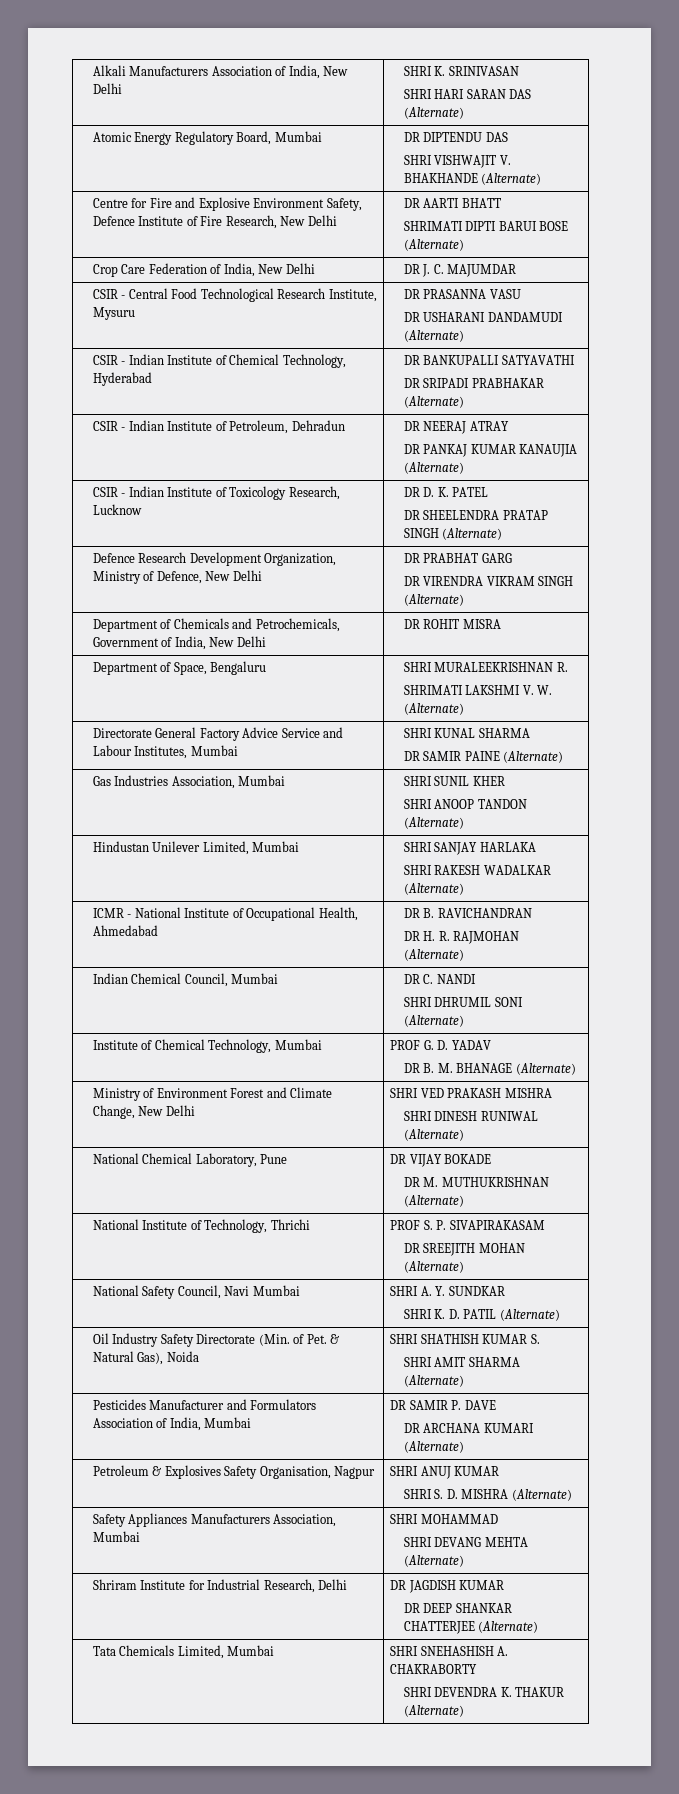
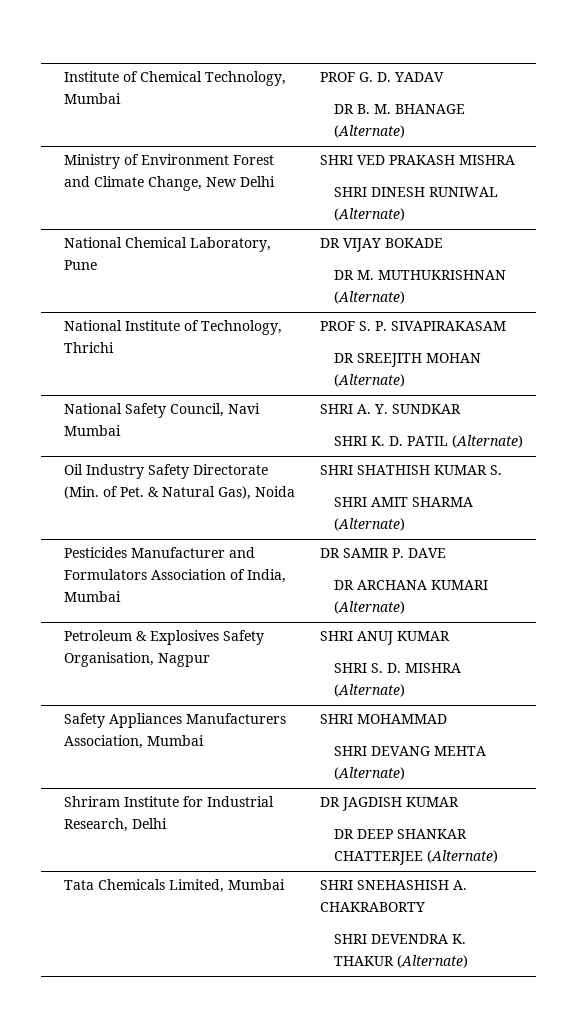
- Alkali Manufacturers Association of India, New Delhi | SHRI K. SRINIVASAN
- SHRI HARI SARAN DAS (Alternate)
- Atomic Energy Regulatory Board, Mumbai | DR DIPTENDU DAS
- SHRI VISHWAJIT V. BHAKHANDE (Alternate)
- Centre for Fire and Explosive Environment Safety, Defence Institute of Fire Research, New Delhi | DR AARTI BHATT
- SHRIMATI DIPTI BARUI BOSE (Alternate)
- Crop Care Federation of India, New Delhi | DR J. C. MAJUMDAR
- CSIR - Central Food Technological Research Institute, Mysuru | DR PRASANNA VASU
- DR USHARANI DANDAMUDI (Alternate)
- CSIR - Indian Institute of Chemical Technology, Hyderabad | DR BANKUPALLI SATYAVATHI
- DR SRIPADI PRABHAKAR (Alternate)
- CSIR - Indian Institute of Petroleum, Dehradun | DR NEERAJ ATRAY
- DR PANKAJ KUMAR KANAUJIA (Alternate)
- CSIR - Indian Institute of Toxicology Research, Lucknow | DR D. K. PATEL
- DR SHEELENDRA PRATAP SINGH (Alternate)
- Defence Research Development Organization, Ministry of Defence, New Delhi | DR PRABHAT GARG
- DR VIRENDRA VIKRAM SINGH (Alternate)
- Department of Chemicals and Petrochemicals, Government of India, New Delhi | DR ROHIT MISRA
- Department of Space, Bengaluru | SHRI MURALEEKRISHNAN R.
- SHRIMATI LAKSHMI V. W. (Alternate)
- Directorate General Factory Advice Service and Labour Institutes, Mumbai | SHRI KUNAL SHARMA
- DR SAMIR PAINE (Alternate)
- Gas Industries Association, Mumbai | SHRI SUNIL KHER
- SHRI ANOOP TANDON (Alternate)
- Hindustan Unilever Limited, Mumbai | SHRI SANJAY HARLAKA
- SHRI RAKESH WADALKAR (Alternate)
- ICMR - National Institute of Occupational Health, Ahmedabad | DR B. RAVICHANDRAN
- DR H. R. RAJMOHAN (Alternate)
- Indian Chemical Council, Mumbai | DR C. NANDI
- SHRI DHRUMIL SONI (Alternate)

